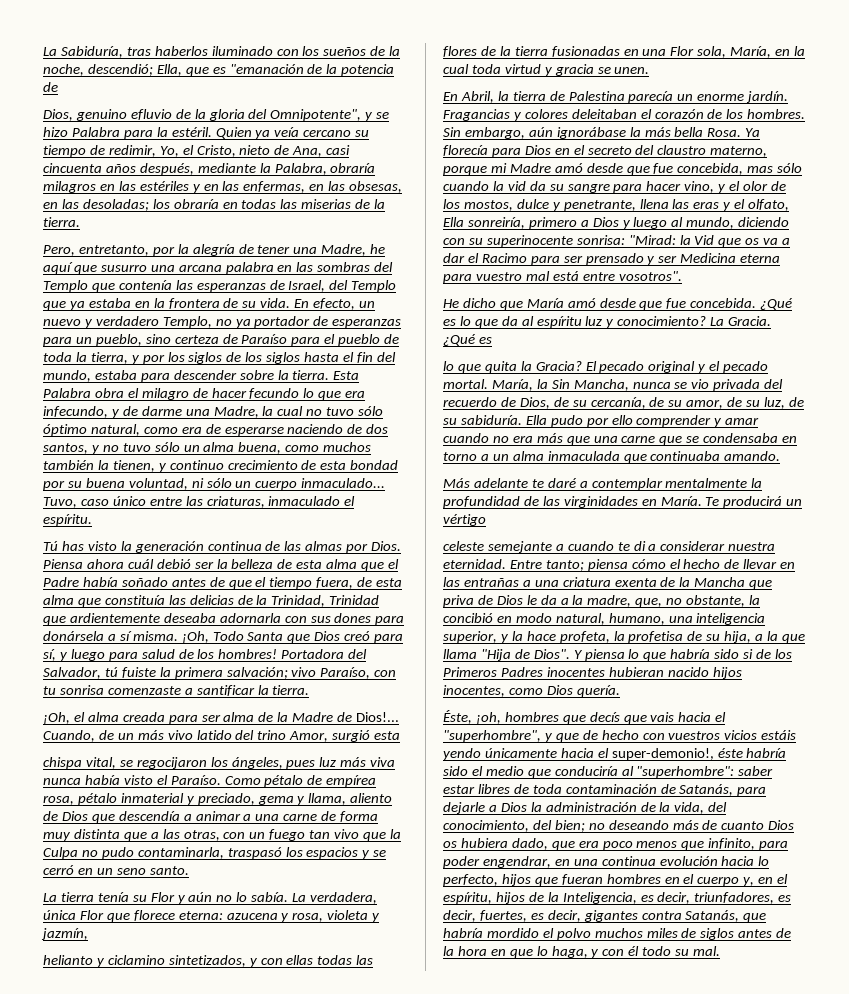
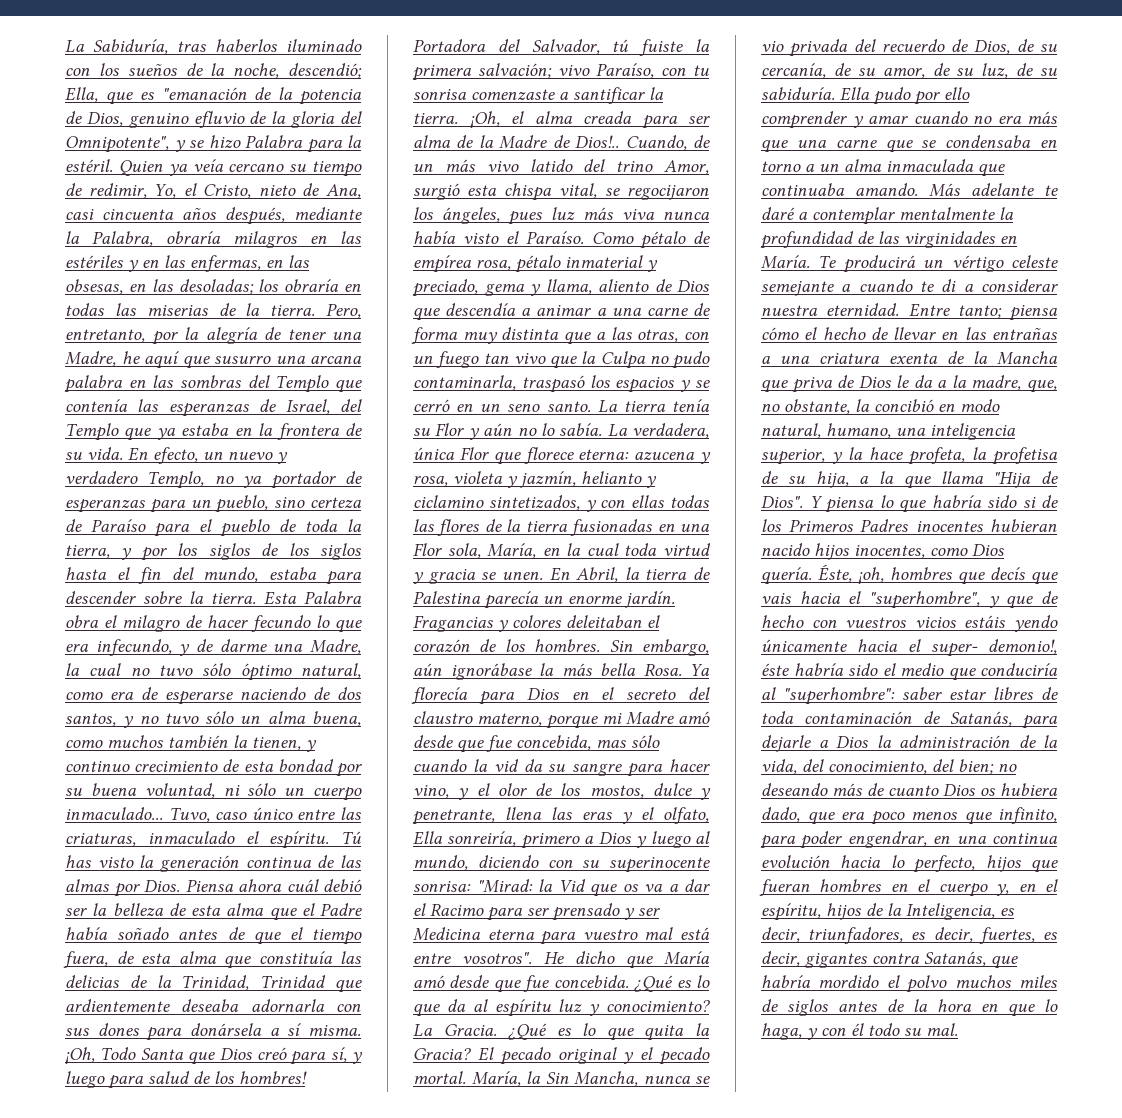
- La Sabiduría, tras haberlos iluminado con los sueños de la noche, descendió; Ella, que es "emanación de la potencia de
- Dios, genuino efluvio de la gloria del Omnipotente", y se hizo Palabra para la estéril.
+ La Sabiduría, tras haberlos iluminado con los sueños de la noche, descendió; Ella, que es "emanación de la potencia de Dios, genuino efluvio de la gloria del Omnipotente", y se hizo Palabra para la estéril.
- los obraría en todas las miserias de la tierra.
- Pero, entretanto, por la alegría de tener una Madre, he aquí que susurro una arcana palabra en las sombras del Templo que contenía las esperanzas de Israel, del Templo que ya estaba en la frontera de su vida.
+ los obraría en todas las miserias de la tierra. Pero, entretanto, por la alegría de tener una Madre, he aquí que susurro una arcana palabra en las sombras del Templo que contenía las esperanzas de Israel, del Templo que ya estaba en la frontera de su vida.
- Tuvo, caso único entre las criaturas, inmaculado el espíritu.
- Tú has visto la generación continua de las almas por Dios.
+ Tuvo, caso único entre las criaturas, inmaculado el espíritu. Tú has visto la generación continua de las almas por Dios.
- Portadora del Salvador, tú fuiste la primera salvación; vivo Paraíso, con tu sonrisa comenzaste a santificar la tierra.
- ¡Oh, el alma creada para ser alma de la Madre de Dios!...
+ Portadora del Salvador, tú fuiste la primera salvación; vivo Paraíso, con tu sonrisa comenzaste a santificar la tierra. ¡Oh, el alma creada para ser alma de la Madre de Dios!..
- Cuando, de un más vivo latido del trino Amor, surgió esta
- chispa vital, se regocijaron los ángeles, pues luz más viva nunca había visto el Paraíso.
+ Cuando, de un más vivo latido del trino Amor, surgió esta chispa vital, se regocijaron los ángeles, pues luz más viva nunca había visto el Paraíso.
- Como pétalo de empírea rosa, pétalo inmaterial y preciado, gema y llama, aliento de Dios que descendía a animar a una carne de forma muy distinta que a las otras, con un fuego tan vivo que la Culpa no pudo contaminarla, traspasó los espacios y se cerró en un seno santo.
- La tierra tenía su Flor y aún no lo sabía.
+ Como pétalo de empírea rosa, pétalo inmaterial y preciado, gema y llama, aliento de Dios que descendía a animar a una carne de forma muy distinta que a las otras, con un fuego tan vivo que la Culpa no pudo contaminarla, traspasó los espacios y se cerró en un seno santo. La tierra tenía su Flor y aún no lo sabía.
- La verdadera, única Flor que florece eterna: azucena y rosa, violeta y jazmín,
- helianto y ciclamino sintetizados, y con ellas todas las flores de la tierra fusionadas en una Flor sola, María, en la cual toda virtud y gracia se unen.
- En Abril, la tierra de Palestina parecía un enorme jardín.
+ La verdadera, única Flor que florece eterna: azucena y rosa, violeta y jazmín, helianto y ciclamino sintetizados, y con ellas todas las flores de la tierra fusionadas en una Flor sola, María, en la cual toda virtud y gracia se unen. En Abril, la tierra de Palestina parecía un enorme jardín.
- la Vid que os va a dar el Racimo para ser prensado y ser Medicina eterna para vuestro mal está entre vosotros".
- He dicho que María amó desde que fue concebida.
+ la Vid que os va a dar el Racimo para ser prensado y ser Medicina eterna para vuestro mal está entre vosotros". He dicho que María amó desde que fue concebida.
- La Gracia. ¿Qué es
- lo que quita la Gracia?
+ La Gracia. ¿Qué es lo que quita la Gracia?
- Ella pudo por ello comprender y amar cuando no era más que una carne que se condensaba en torno a un alma inmaculada que continuaba amando.
- Más adelante te daré a contemplar mentalmente la profundidad de las virginidades en María.
+ Ella pudo por ello comprender y amar cuando no era más que una carne que se condensaba en torno a un alma inmaculada que continuaba amando. Más adelante te daré a contemplar mentalmente la profundidad de las virginidades en María.
- Te producirá un vértigo
- celeste semejante a cuando te di a considerar nuestra eternidad.
+ Te producirá un vértigo celeste semejante a cuando te di a considerar nuestra eternidad.
- Y piensa lo que habría sido si de los Primeros Padres inocentes hubieran nacido hijos inocentes, como Dios quería.
- Éste, ¡oh, hombres que decís que vais hacia el "superhombre", y que de hecho con vuestros vicios estáis yendo únicamente hacia el super-demonio!, éste habría sido el medio que conduciría al "superhombre":
+ Y piensa lo que habría sido si de los Primeros Padres inocentes hubieran nacido hijos inocentes, como Dios quería. Éste, ¡oh, hombres que decís que vais hacia el "superhombre", y que de hecho con vuestros vicios estáis yendo únicamente hacia el super- demonio!, éste habría sido el medio que conduciría al "superhombre":

